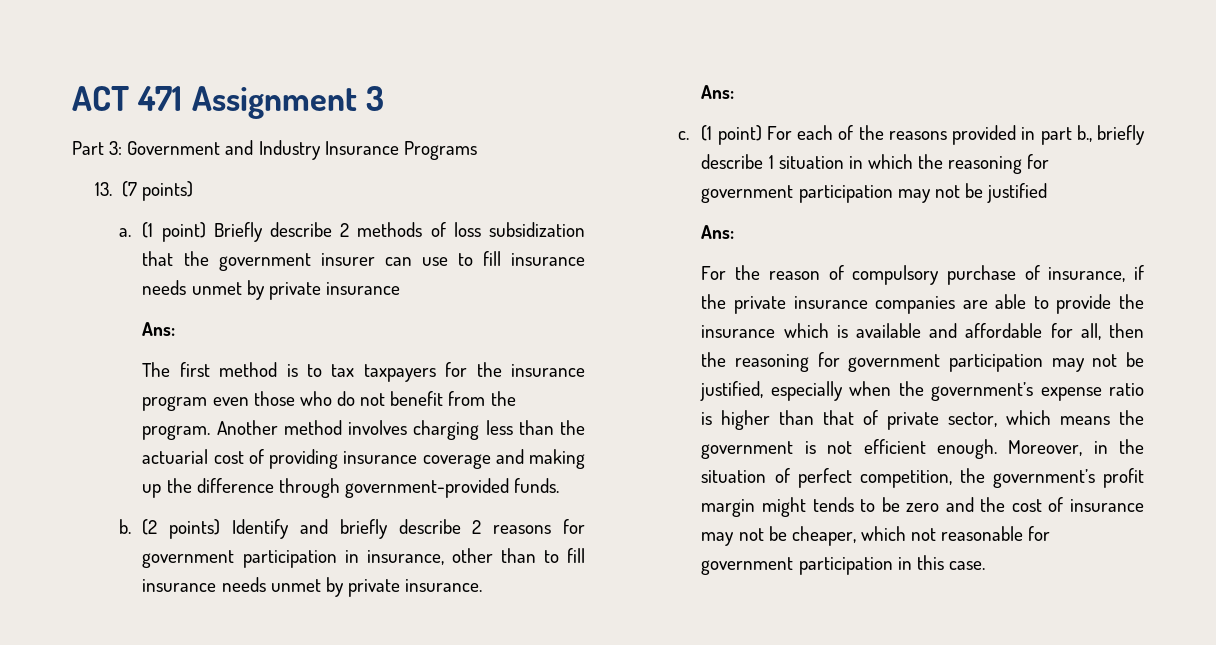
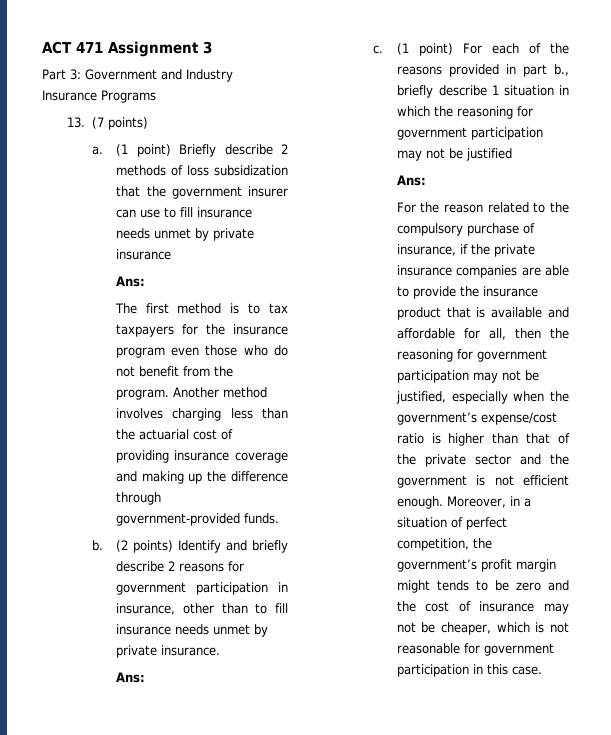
- For the reason of compulsory purchase of insurance, if the private insurance companies are able to provide the insurance which is available and affordable for all, then the reasoning for government participation may not be justified, especially when the government’s expense ratio is higher than that of private sector, which means the government is not efficient enough.
+ For the reason related to the compulsory purchase of insurance, if the private insurance companies are able to provide the insurance product that is available and affordable for all, then the reasoning for government participation may not be justified, especially when the government’s expense/cost ratio is higher than that of the private sector and the government is not efficient enough.
- Moreover, in the situation of perfect competition, the government’s profit margin might tends to be zero and the cost of insurance may not be cheaper, which not reasonable for government participation in this case.
+ Moreover, in a situation of perfect competition, the government’s profit margin might tends to be zero and the cost of insurance may not be cheaper, which is not reasonable for government participation in this case.

